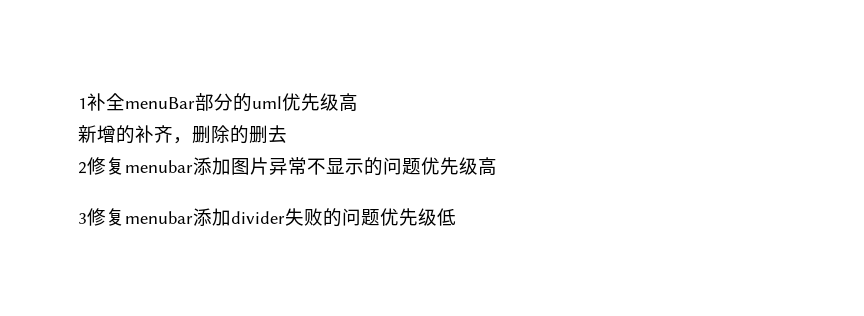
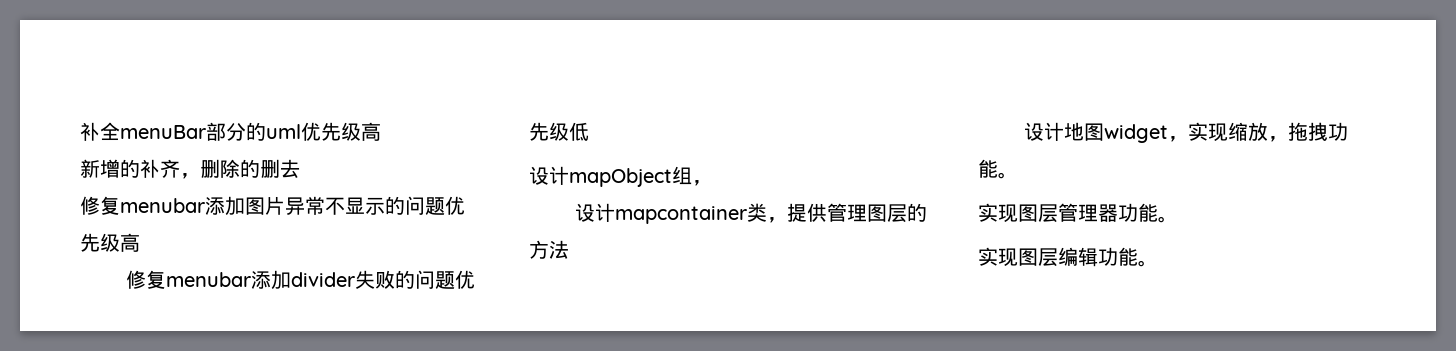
- 1补全menuBar部分的uml优先级高
+ 补全menuBar部分的uml优先级高
- 2修复menubar添加图片异常不显示的问题优先级高
+ 修复menubar添加图片异常不显示的问题优先级高
- 3修复menubar添加divider失败的问题优先级低
+ 修复menubar添加divider失败的问题优先级低
+ 设计mapObject组，
+ 设计mapcontainer类，提供管理图层的方法
+ 设计地图widget，实现缩放，拖拽功能。
+ 实现图层管理器功能。
+ 实现图层编辑功能。

